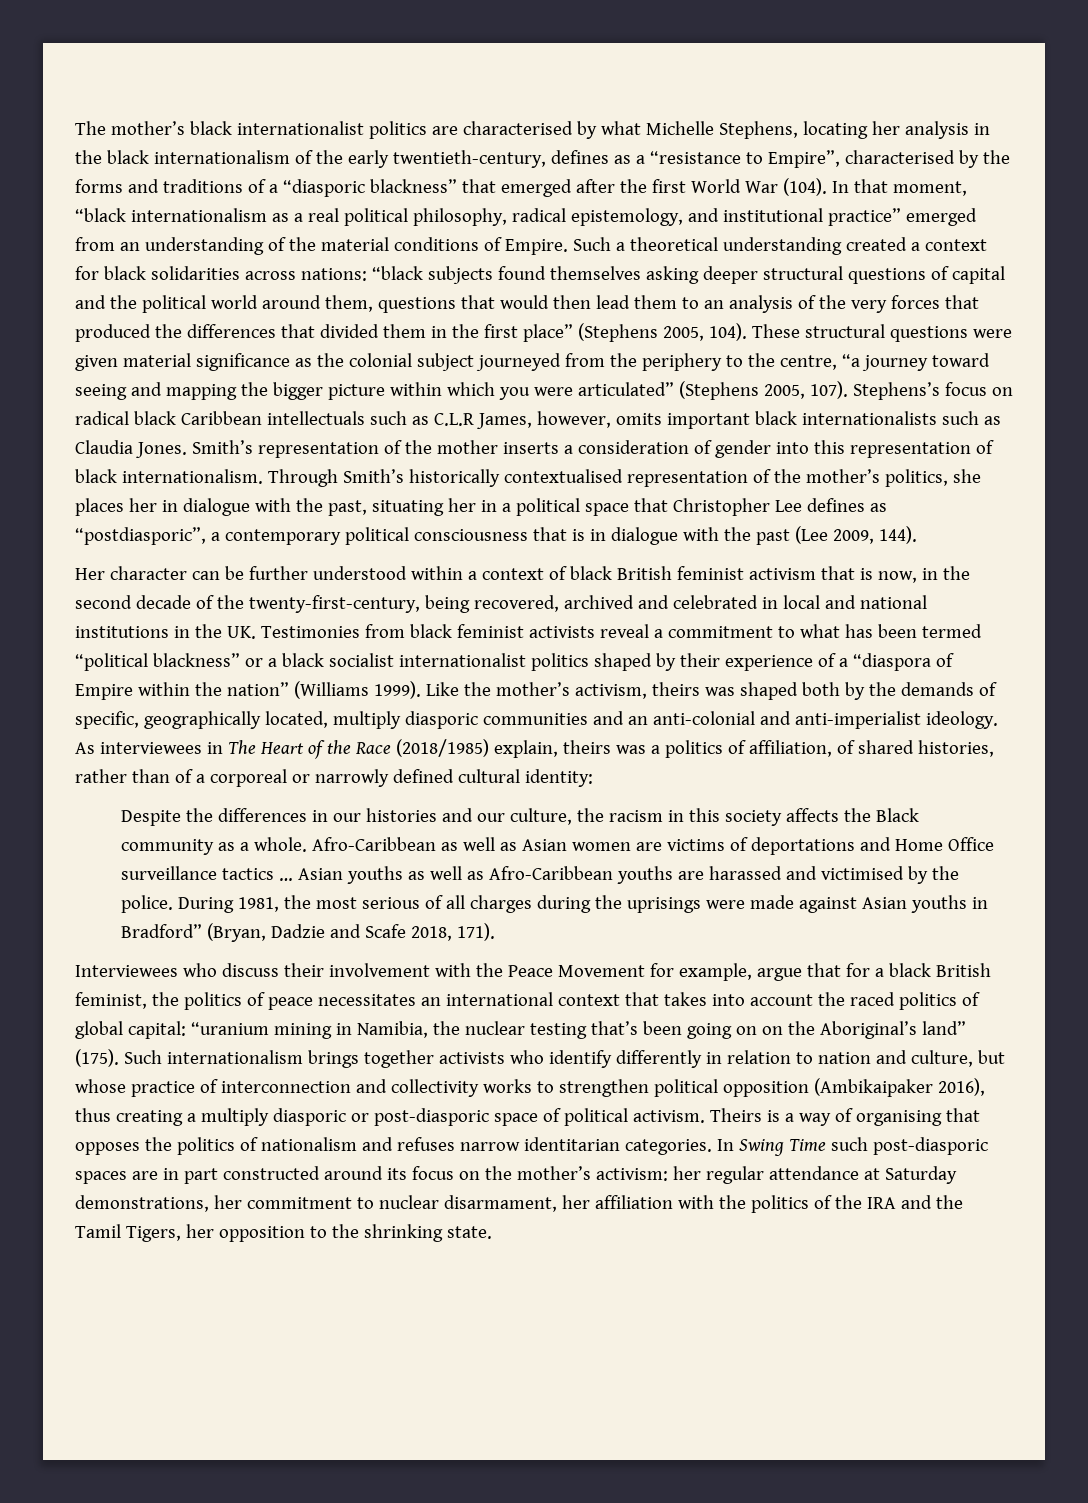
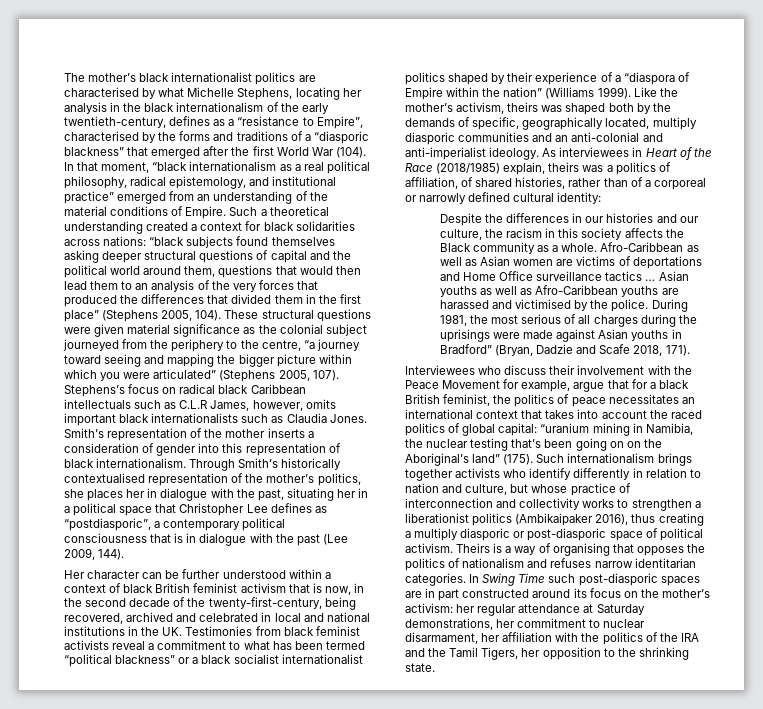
- As interviewees in The Heart of the Race (2018/1985) explain, theirs was a politics of affiliation, of shared histories, rather than of a corporeal or narrowly defined cultural identity:
+ As interviewees in Heart of the Race (2018/1985) explain, theirs was a politics of affiliation, of shared histories, rather than of a corporeal or narrowly defined cultural identity:
- Such internationalism brings together activists who identify differently in relation to nation and culture, but whose practice of interconnection and collectivity works to strengthen political opposition (Ambikaipaker 2016), thus creating a multiply diasporic or post-diasporic space of political activism.
+ Such internationalism brings together activists who identify differently in relation to nation and culture, but whose practice of interconnection and collectivity works to strengthen a liberationist politics (Ambikaipaker 2016), thus creating a multiply diasporic or post-diasporic space of political activism.

